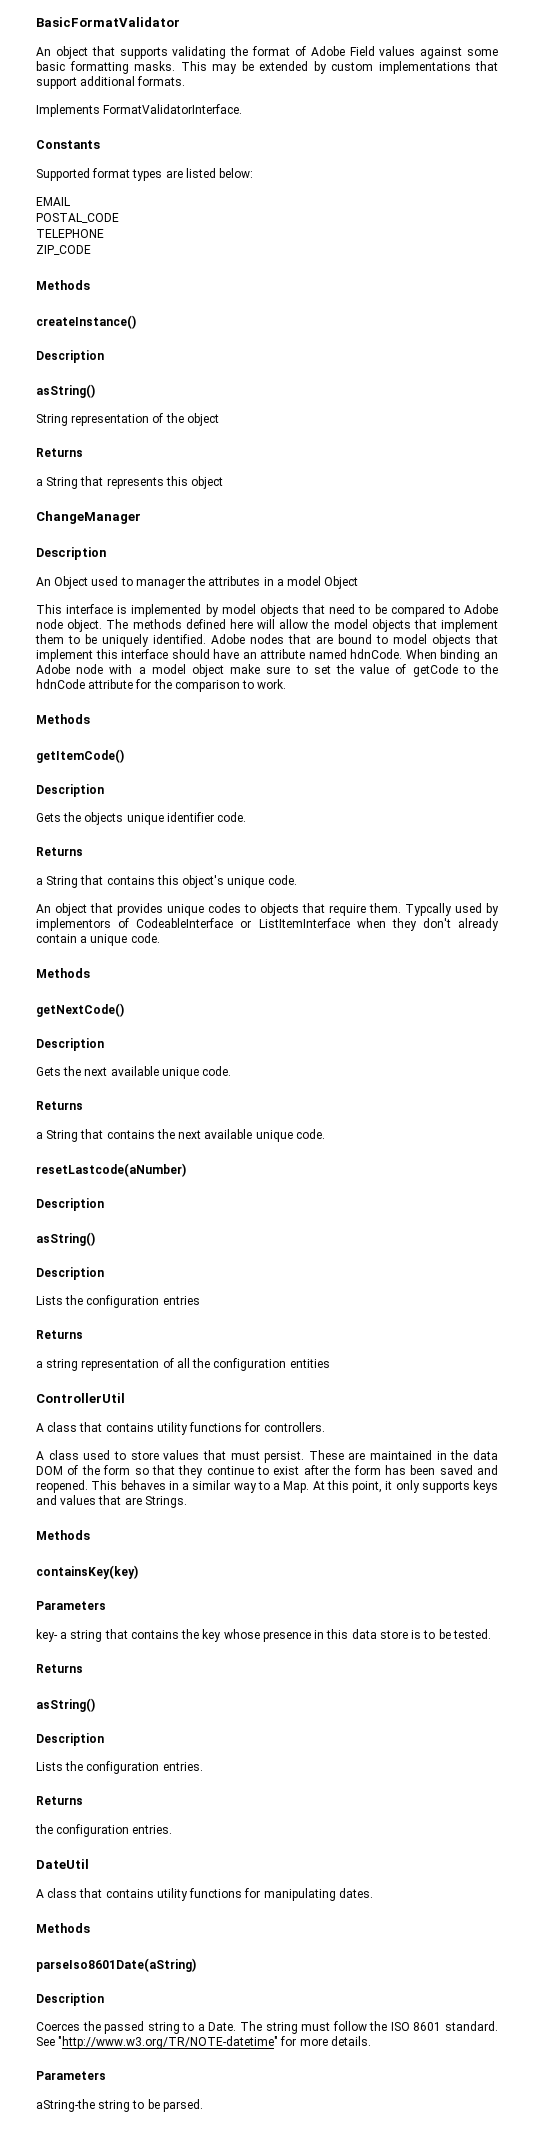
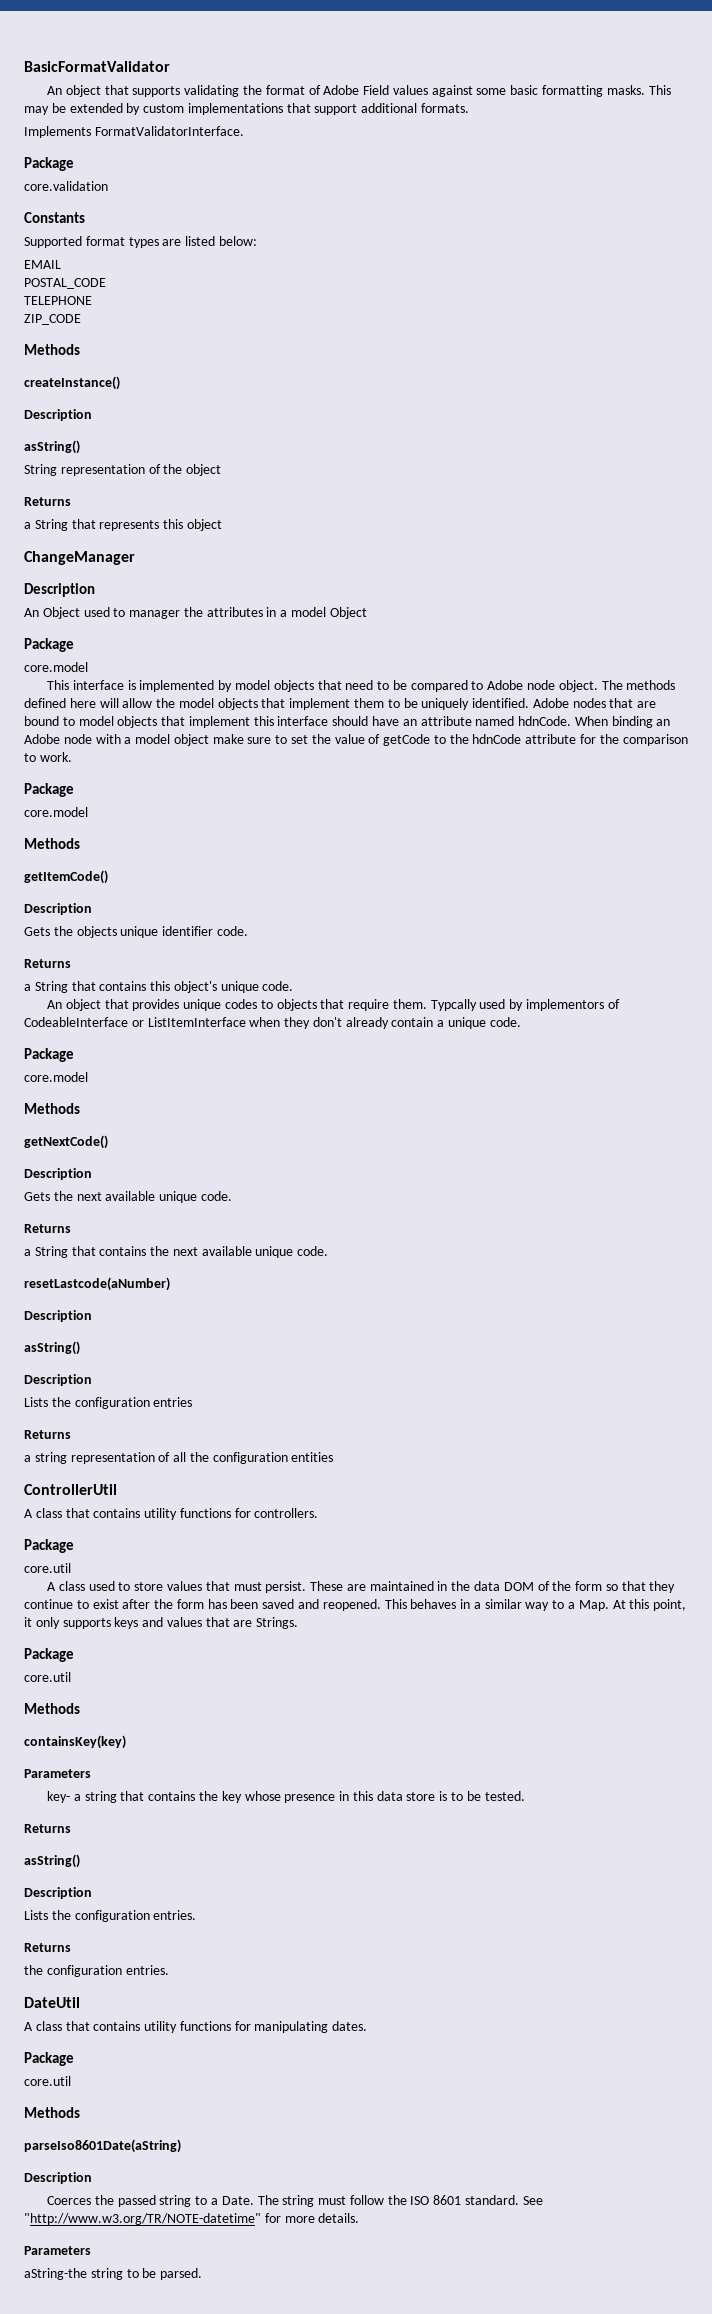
  Implements FormatValidatorInterface.
+ Package
+ core.validation
  An Object used to manager the attributes in a model Object
+ Package
+ core.model
  When binding an Adobe node with a model object make sure to set the value of getCode to the hdnCode attribute for the comparison to work.
+ Package
+ core.model
  Typcally used by implementors of CodeableInterface or ListItemInterface when they don't already contain a unique code.
+ Package
+ core.model
  A class that contains utility functions for controllers.
+ Package
+ core.util
  This behaves in a similar way to a Map. At this point, it only supports keys and values that are Strings.
+ Package
+ core.util
  A class that contains utility functions for manipulating dates.
+ Package
+ core.util

